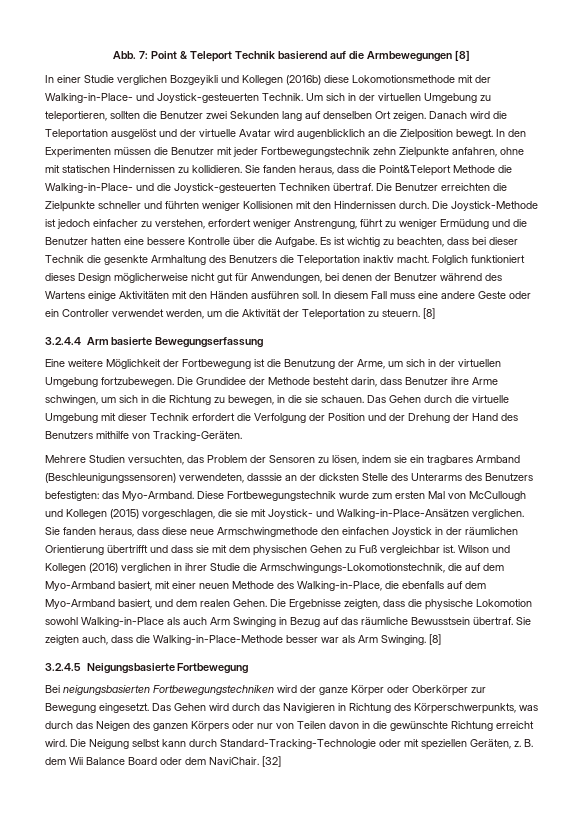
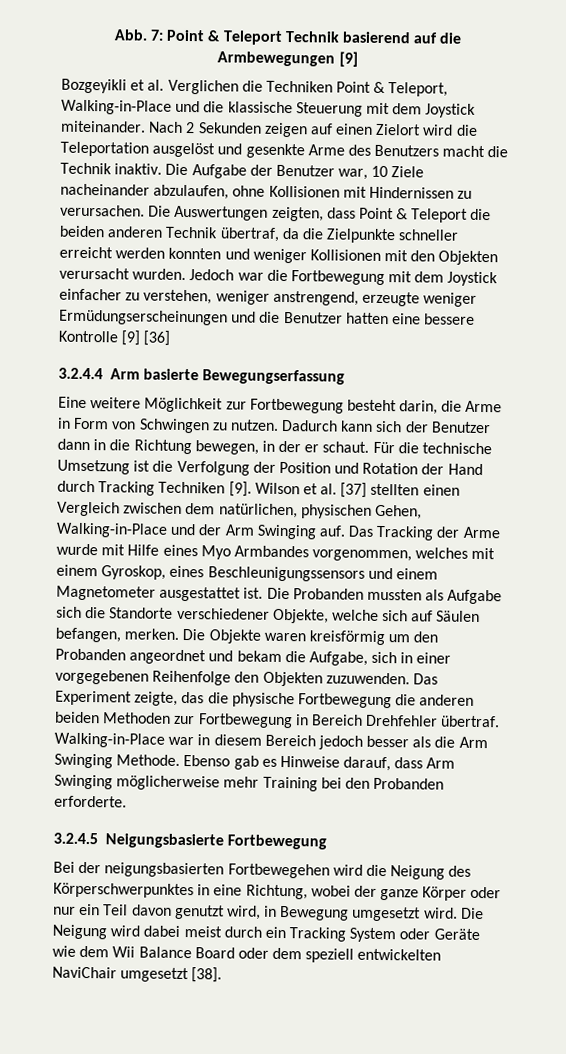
- Abb. 7: Point & Teleport Technik basierend auf die Armbewegungen [8]
- In einer Studie verglichen Bozgeyikli und Kollegen (2016b) diese Lokomotionsmethode mit der Walking-in-Place- und Joystick-gesteuerten Technik. Um sich in der virtuellen Umgebung zu teleportieren, sollten die Benutzer zwei Sekunden lang auf denselben Ort zeigen. Danach wird die Teleportation ausgelöst und der virtuelle Avatar wird augenblicklich an die Zielposition bewegt. In den Experimenten müssen die Benutzer mit jeder Fortbewegungstechnik zehn Zielpunkte anfahren, ohne mit statischen Hindernissen zu kollidieren. Sie fanden heraus, dass die Point&Teleport Methode die Walking-in-Place- und die Joystick-gesteuerten Techniken übertraf. Die Benutzer erreichten die Zielpunkte schneller und führten weniger Kollisionen mit den Hindernissen durch. Die Joystick-Methode ist jedoch einfacher zu verstehen, erfordert weniger Anstrengung, führt zu weniger Ermüdung und die Benutzer hatten eine bessere Kontrolle über die Aufgabe. Es ist wichtig zu beachten, dass bei dieser Technik die gesenkte Armhaltung des Benutzers die Teleportation inaktiv macht. Folglich funktioniert dieses Design möglicherweise nicht gut für Anwendungen, bei denen der Benutzer während des Wartens einige Aktivitäten mit den Händen ausführen soll. In diesem Fall muss eine andere Geste oder ein Controller verwendet werden, um die Aktivität der Teleportation zu steuern. [8]
+ Abb. 7: Point & Teleport Technik basierend auf die Armbewegungen [9]
+ Bozgeyikli et al. Verglichen die Techniken Point & Teleport, Walking-in-Place und die klassische Steuerung mit dem Joystick miteinander. Nach 2 Sekunden zeigen auf einen Zielort wird die Teleportation ausgelöst und gesenkte Arme des Benutzers macht die Technik inaktiv. Die Aufgabe der Benutzer war, 10 Ziele nacheinander abzulaufen, ohne Kollisionen mit Hindernissen zu verursachen. Die Auswertungen zeigten, dass Point & Teleport die beiden anderen Technik übertraf, da die Zielpunkte schneller erreicht werden konnten und weniger Kollisionen mit den Objekten verursacht wurden. Jedoch war die Fortbewegung mit dem Joystick einfacher zu verstehen, weniger anstrengend, erzeugte weniger Ermüdungserscheinungen und die Benutzer hatten eine bessere Kontrolle [9] [36]
- Eine weitere Möglichkeit der Fortbewegung ist die Benutzung der Arme, um sich in der virtuellen Umgebung fortzubewegen. Die Grundidee der Methode besteht darin, dass Benutzer ihre Arme schwingen, um sich in die Richtung zu bewegen, in die sie schauen. Das Gehen durch die virtuelle Umgebung mit dieser Technik erfordert die Verfolgung der Position und der Drehung der Hand des Benutzers mithilfe von Tracking-Geräten.
- Mehrere Studien versuchten, das Problem der Sensoren zu lösen, indem sie ein tragbares Armband (Beschleunigungssensoren) verwendeten, dasssie an der dicksten Stelle des Unterarms des Benutzers befestigten: das Myo-Armband. Diese Fortbewegungstechnik wurde zum ersten Mal von McCullough und Kollegen (2015) vorgeschlagen, die sie mit Joystick- und Walking-in-Place-Ansätzen verglichen. Sie fanden heraus, dass diese neue Armschwingmethode den einfachen Joystick in der räumlichen Orientierung übertrifft und dass sie mit dem physischen Gehen zu Fuß vergleichbar ist. Wilson und Kollegen (2016) verglichen in ihrer Studie die Armschwingungs-Lokomotionstechnik, die auf dem Myo-Armband basiert, mit einer neuen Methode des Walking-in-Place, die ebenfalls auf dem Myo-Armband basiert, und dem realen Gehen. Die Ergebnisse zeigten, dass die physische Lokomotion sowohl Walking-in-Place als auch Arm Swinging in Bezug auf das räumliche Bewusstsein übertraf. Sie zeigten auch, dass die Walking-in-Place-Methode besser war als Arm Swinging. [8]
+ Eine weitere Möglichkeit zur Fortbewegung besteht darin, die Arme in Form von Schwingen zu nutzen. Dadurch kann sich der Benutzer dann in die Richtung bewegen, in der er schaut. Für die technische Umsetzung ist die Verfolgung der Position und Rotation der Hand durch Tracking Techniken [9]. Wilson et al. [37] stellten einen Vergleich zwischen dem natürlichen, physischen Gehen, Walking-in-Place und der Arm Swinging auf. Das Tracking der Arme wurde mit Hilfe eines Myo Armbandes vorgenommen, welches mit einem Gyroskop, eines Beschleunigungssensors und einem Magnetometer ausgestattet ist. Die Probanden mussten als Aufgabe sich die Standorte verschiedener Objekte, welche sich auf Säulen befangen, merken. Die Objekte waren kreisförmig um den Probanden angeordnet und bekam die Aufgabe, sich in einer vorgegebenen Reihenfolge den Objekten zuzuwenden. Das Experiment zeigte, das die physische Fortbewegung die anderen beiden Methoden zur Fortbewegung in Bereich Drehfehler übertraf. Walking-in-Place war in diesem Bereich jedoch besser als die Arm Swinging Methode. Ebenso gab es Hinweise darauf, dass Arm Swinging möglicherweise mehr Training bei den Probanden erforderte.
  3.2.4.5 Neigungsbasierte Fortbewegung
- Bei neigungsbasierten Fortbewegungstechniken wird der ganze Körper oder Oberkörper zur Bewegung eingesetzt. Das Gehen wird durch das Navigieren in Richtung des Körperschwerpunkts, was durch das Neigen des ganzen Körpers oder nur von Teilen davon in die gewünschte Richtung erreicht wird. Die Neigung selbst kann durch Standard-Tracking-Technologie oder mit speziellen Geräten, z. B. dem Wii Balance Board oder dem NaviChair. [32]
+ Bei der neigungsbasierten Fortbewegehen wird die Neigung des Körperschwerpunktes in eine Richtung, wobei der ganze Körper oder nur ein Teil davon genutzt wird, in Bewegung umgesetzt wird. Die Neigung wird dabei meist durch ein Tracking System oder Geräte wie dem Wii Balance Board oder dem speziell entwickelten NaviChair umgesetzt [38].

